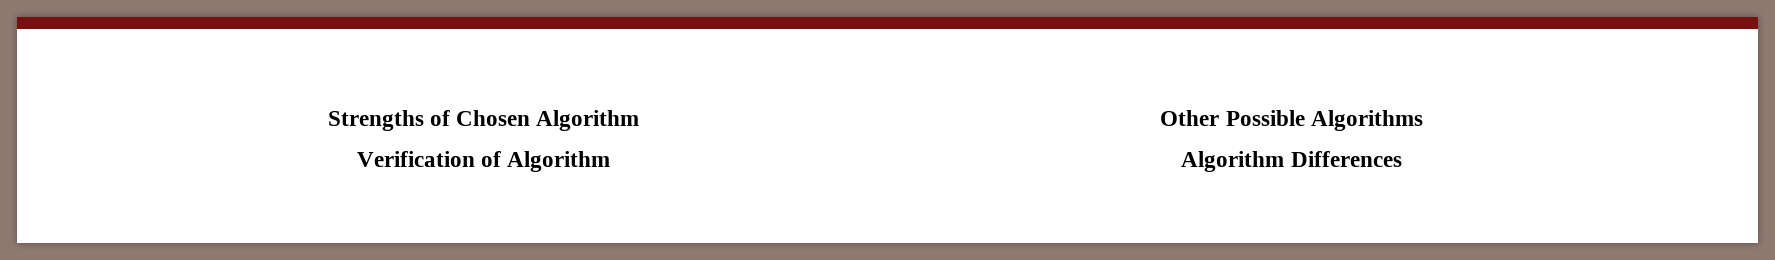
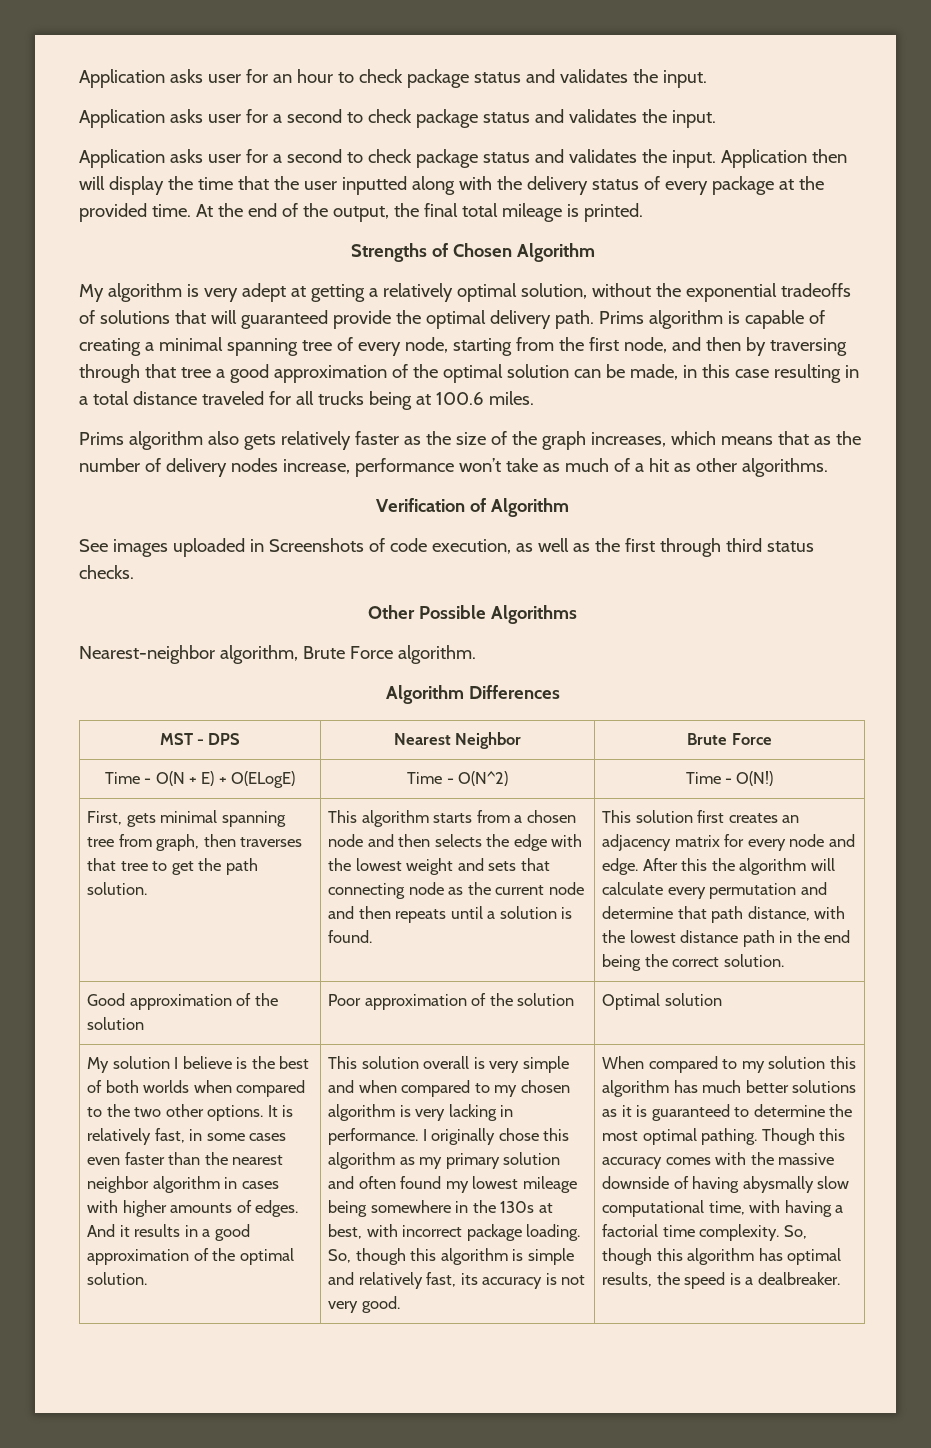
+ Application asks user for an hour to check package status and validates the input.
+ Application asks user for a second to check package status and validates the input.
+ Application asks user for a second to check package status and validates the input. Application then will display the time that the user inputted along with the delivery status of every package at the provided time. At the end of the output, the final total mileage is printed.
  Strengths of Chosen Algorithm
+ My algorithm is very adept at getting a relatively optimal solution, without the exponential tradeoffs of solutions that will guaranteed provide the optimal delivery path. Prims algorithm is capable of creating a minimal spanning tree of every node, starting from the first node, and then by traversing through that tree a good approximation of the optimal solution can be made, in this case resulting in a total distance traveled for all trucks being at 100.6 miles.
+ Prims algorithm also gets relatively faster as the size of the graph increases, which means that as the number of delivery nodes increase, performance won’t take as much of a hit as other algorithms.
  Verification of Algorithm
+ See images uploaded in Screenshots of code execution, as well as the first through third status checks.
  Other Possible Algorithms
+ Nearest-neighbor algorithm, Brute Force algorithm.
  Algorithm Differences
+ MST - DPS | Nearest Neighbor | Brute Force
+ Time - O(N + E) + O(ELogE) | Time - O(N^2) | Time - O(N!)
+ First, gets minimal spanning tree from graph, then traverses that tree to get the path solution. | This algorithm starts from a chosen node and then selects the edge with the lowest weight and sets that connecting node as the current node and then repeats until a solution is found. | This solution first creates an adjacency matrix for every node and edge. After this the algorithm will calculate every permutation and determine that path distance, with the lowest distance path in the end being the correct solution.
+ Good approximation of the solution | Poor approximation of the solution | Optimal solution
+ My solution I believe is the best of both worlds when compared to the two other options. It is relatively fast, in some cases even faster than the nearest neighbor algorithm in cases with higher amounts of edges. And it results in a good approximation of the optimal solution. | This solution overall is very simple and when compared to my chosen algorithm is very lacking in performance. I originally chose this algorithm as my primary solution and often found my lowest mileage being somewhere in the 130s at best, with incorrect package loading. So, though this algorithm is simple and relatively fast, its accuracy is not very good. | When compared to my solution this algorithm has much better solutions as it is guaranteed to determine the most optimal pathing. Though this accuracy comes with the massive downside of having abysmally slow computational time, with having a factorial time complexity. So, though this algorithm has optimal results, the speed is a dealbreaker.

